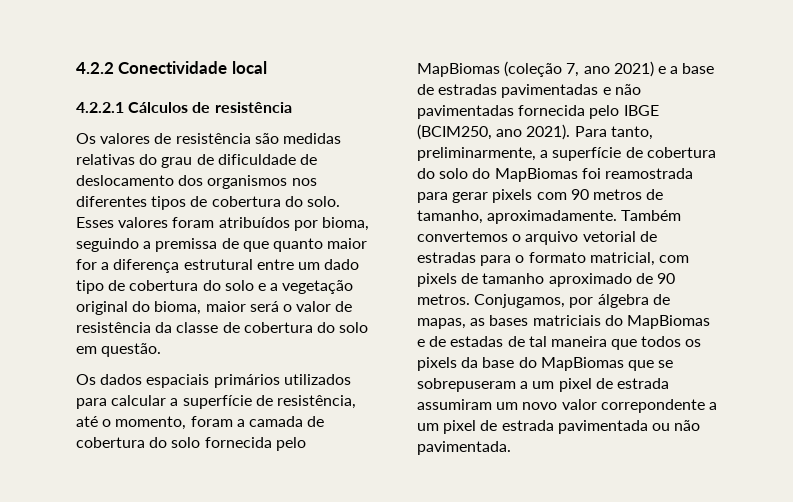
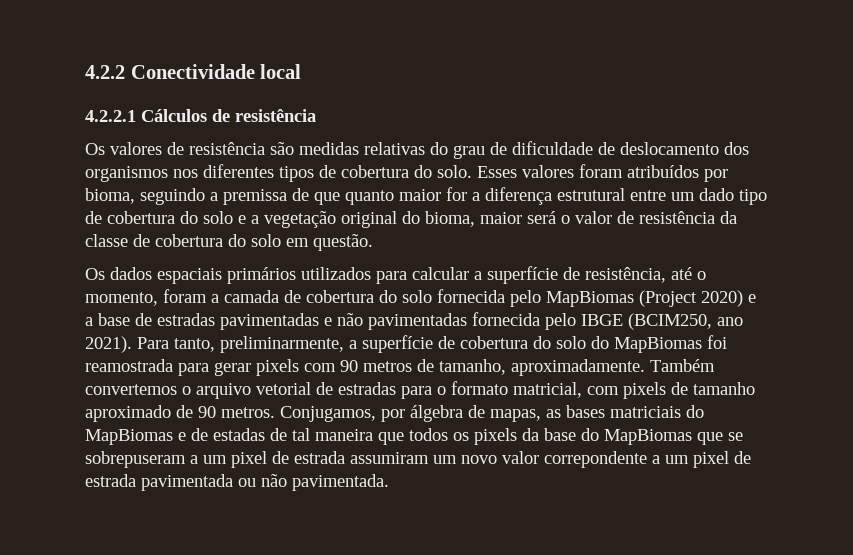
- Os dados espaciais primários utilizados para calcular a superfície de resistência, até o momento, foram a camada de cobertura do solo fornecida pelo MapBiomas (coleção 7, ano 2021) e a base de estradas pavimentadas e não pavimentadas fornecida pelo IBGE (BCIM250, ano 2021).
+ Os dados espaciais primários utilizados para calcular a superfície de resistência, até o momento, foram a camada de cobertura do solo fornecida pelo MapBiomas (Project 2020) e a base de estradas pavimentadas e não pavimentadas fornecida pelo IBGE (BCIM250, ano 2021).

